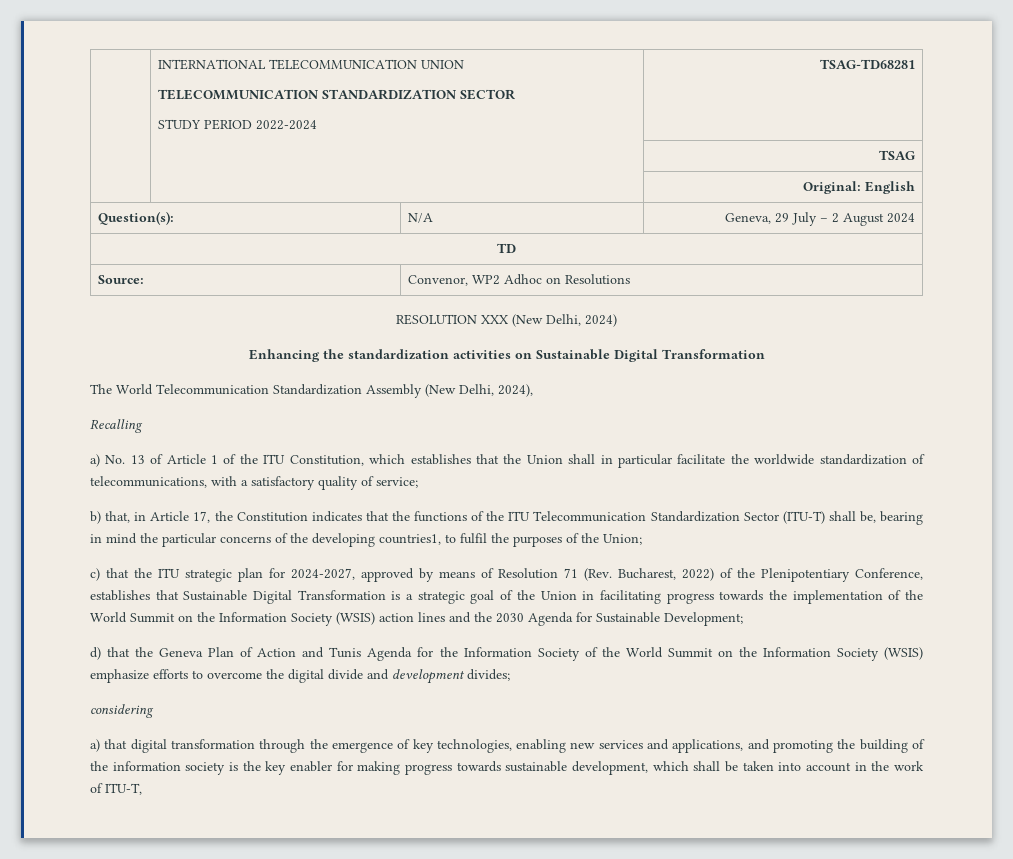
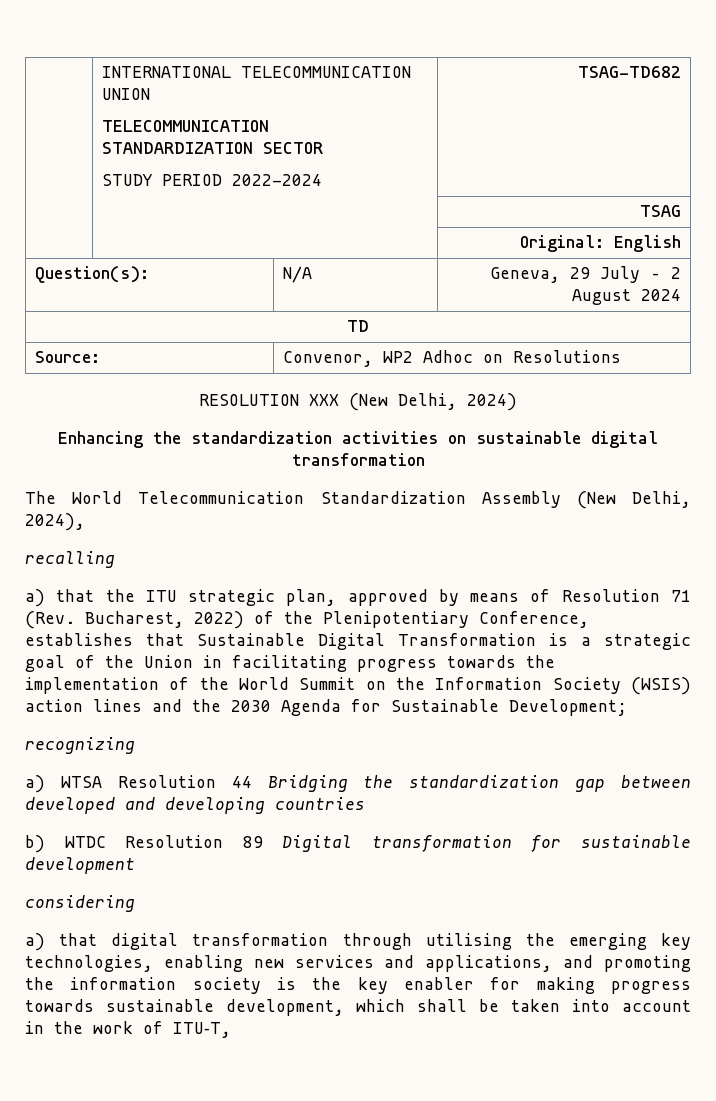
  | INTERNATIONAL TELECOMMUNICATION UNION
  TELECOMMUNICATION STANDARDIZATION SECTOR
- STUDY PERIOD 2022-2024 | TSAG-TD68281
+ STUDY PERIOD 2022-2024 | TSAG-TD682
- Enhancing the standardization activities on Sustainable Digital Transformation
+ Enhancing the standardization activities on sustainable digital transformation
- Recalling
- a) No. 13 of Article 1 of the ITU Constitution, which establishes that the Union shall in particular facilitate the worldwide standardization of telecommunications, with a satisfactory quality of service;
- b) that, in Article 17, the Constitution indicates that the functions of the ITU Telecommunication Standardization Sector (ITU-T) shall be, bearing in mind the particular concerns of the developing countries1, to fulfil the purposes of the Union;
- c) that the ITU strategic plan for 2024-2027, approved by means of Resolution 71 (Rev. Bucharest, 2022) of the Plenipotentiary Conference, establishes that Sustainable Digital Transformation is a strategic goal of the Union in facilitating progress towards the implementation of the World Summit on the Information Society (WSIS) action lines and the 2030 Agenda for Sustainable Development;
+ recalling
+ a) that the ITU strategic plan, approved by means of Resolution 71 (Rev. Bucharest, 2022) of the Plenipotentiary Conference, establishes that Sustainable Digital Transformation is a strategic goal of the Union in facilitating progress towards the implementation of the World Summit on the Information Society (WSIS) action lines and the 2030 Agenda for Sustainable Development;
- d) that the Geneva Plan of Action and Tunis Agenda for the Information Society of the World Summit on the Information Society (WSIS) emphasize efforts to overcome the digital divide and development divides;
+ recognizing
+ a) WTSA Resolution 44 Bridging the standardization gap between developed and developing countries
+ b) WTDC Resolution 89 Digital transformation for sustainable development
- a) that digital transformation through the emergence of key technologies, enabling new services and applications, and promoting the building of the information society is the key enabler for making progress towards sustainable development, which shall be taken into account in the work of ITU‑T,
+ a) that digital transformation through utilising the emerging key technologies, enabling new services and applications, and promoting the information society is the key enabler for making progress towards sustainable development, which shall be taken into account in the work of ITU‑T,

